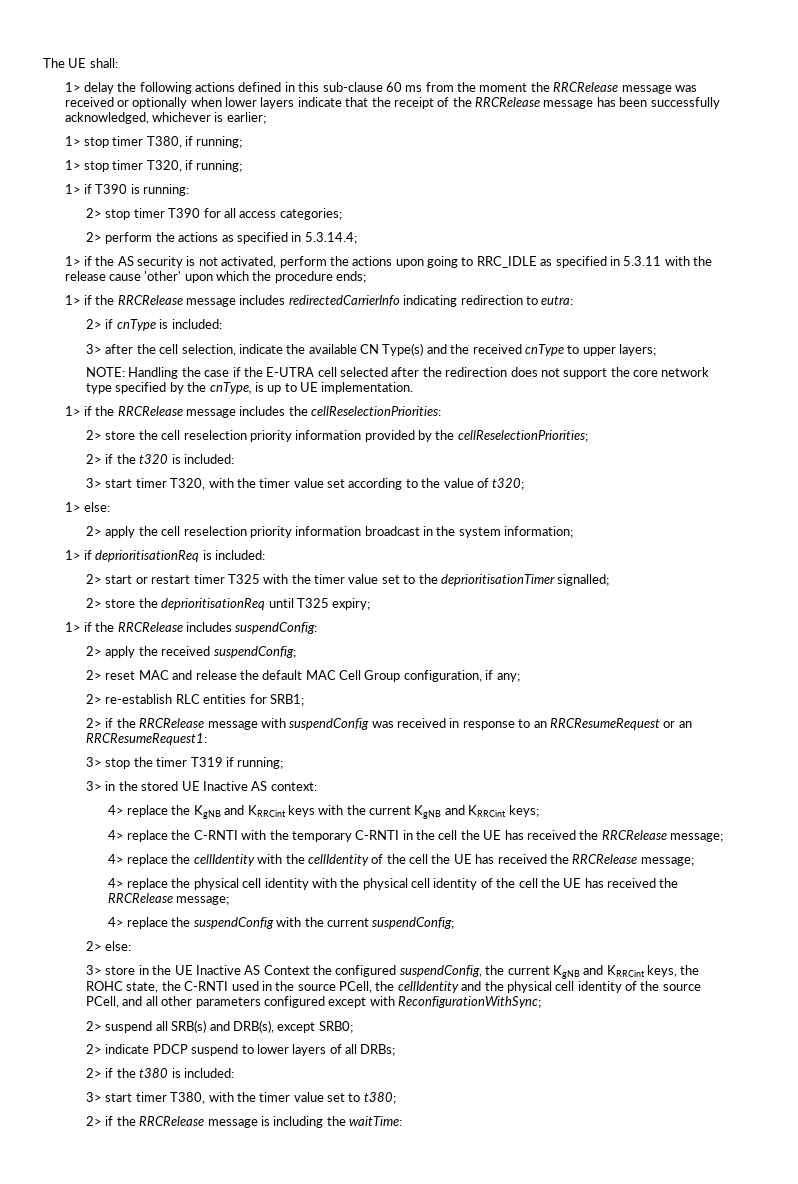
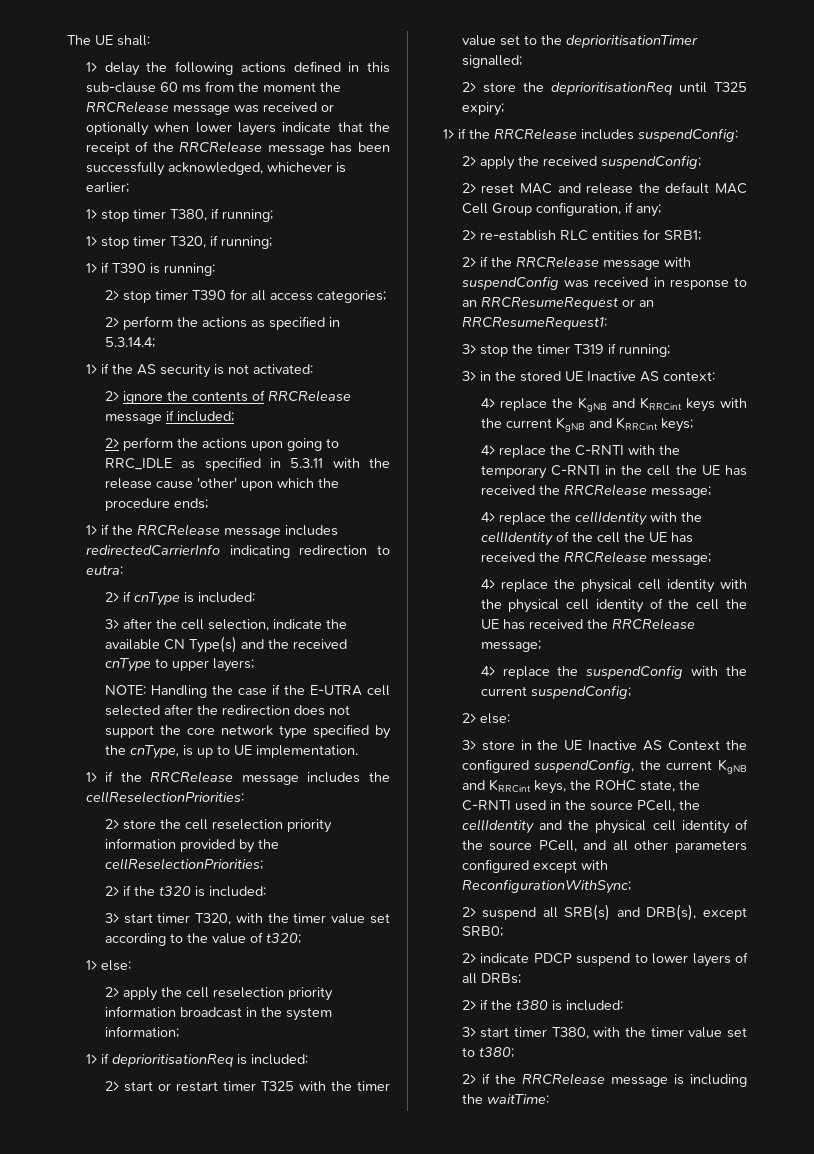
- 1> if the AS security is not activated, perform the actions upon going to RRC_IDLE as specified in 5.3.11 with the release cause 'other' upon which the procedure ends;
+ 1> if the AS security is not activated:
+ 2> ignore the contents of RRCRelease message if included;
+ 2> perform the actions upon going to RRC_IDLE as specified in 5.3.11 with the release cause 'other' upon which the procedure ends;

